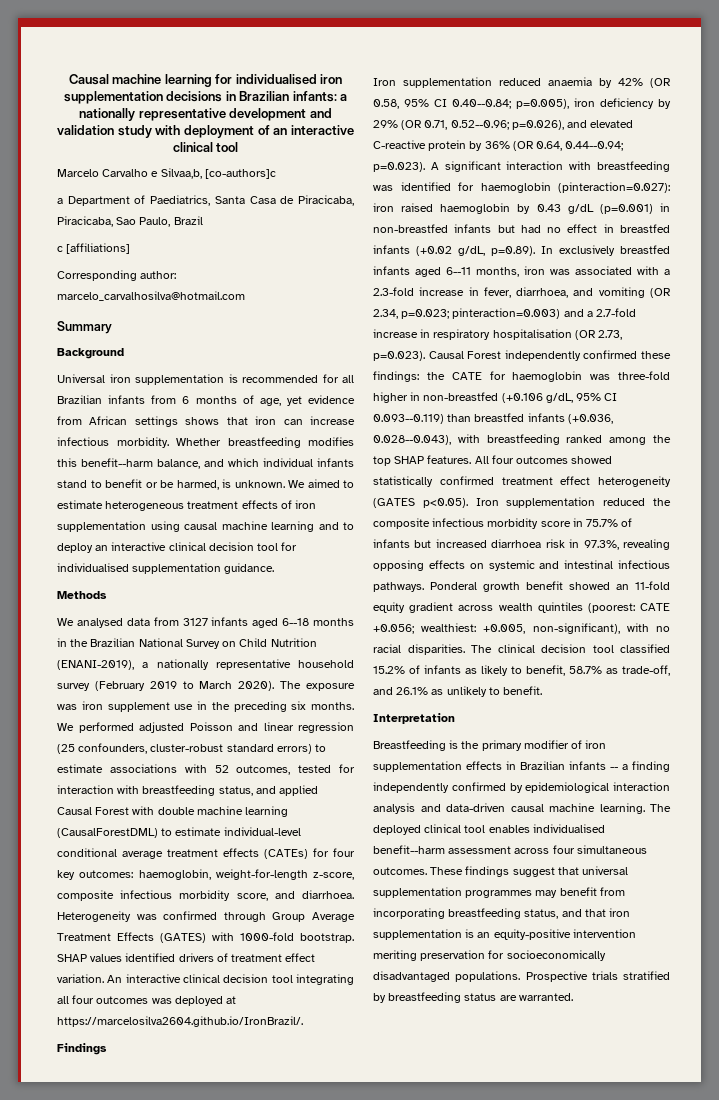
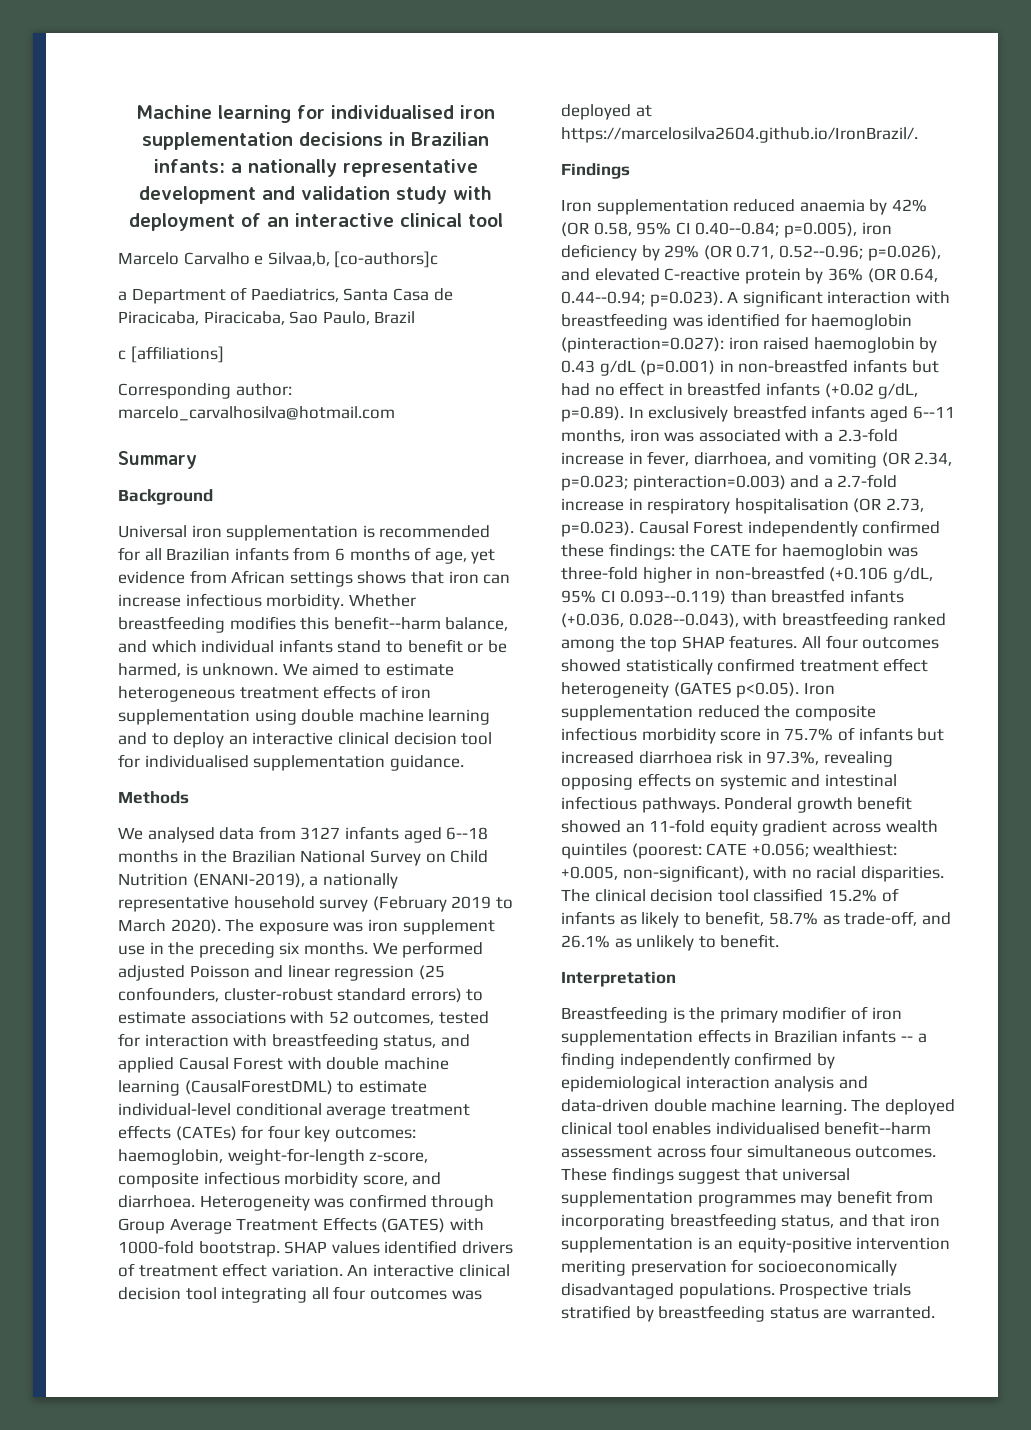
- Causal machine learning for individualised iron supplementation decisions in Brazilian infants: a nationally representative development and validation study with deployment of an interactive clinical tool
+ Machine learning for individualised iron supplementation decisions in Brazilian infants: a nationally representative development and validation study with deployment of an interactive clinical tool
- We aimed to estimate heterogeneous treatment effects of iron supplementation using causal machine learning and to deploy an interactive clinical decision tool for individualised supplementation guidance.
+ We aimed to estimate heterogeneous treatment effects of iron supplementation using double machine learning and to deploy an interactive clinical decision tool for individualised supplementation guidance.
- Breastfeeding is the primary modifier of iron supplementation effects in Brazilian infants -- a finding independently confirmed by epidemiological interaction analysis and data-driven causal machine learning.
+ Breastfeeding is the primary modifier of iron supplementation effects in Brazilian infants -- a finding independently confirmed by epidemiological interaction analysis and data-driven double machine learning.

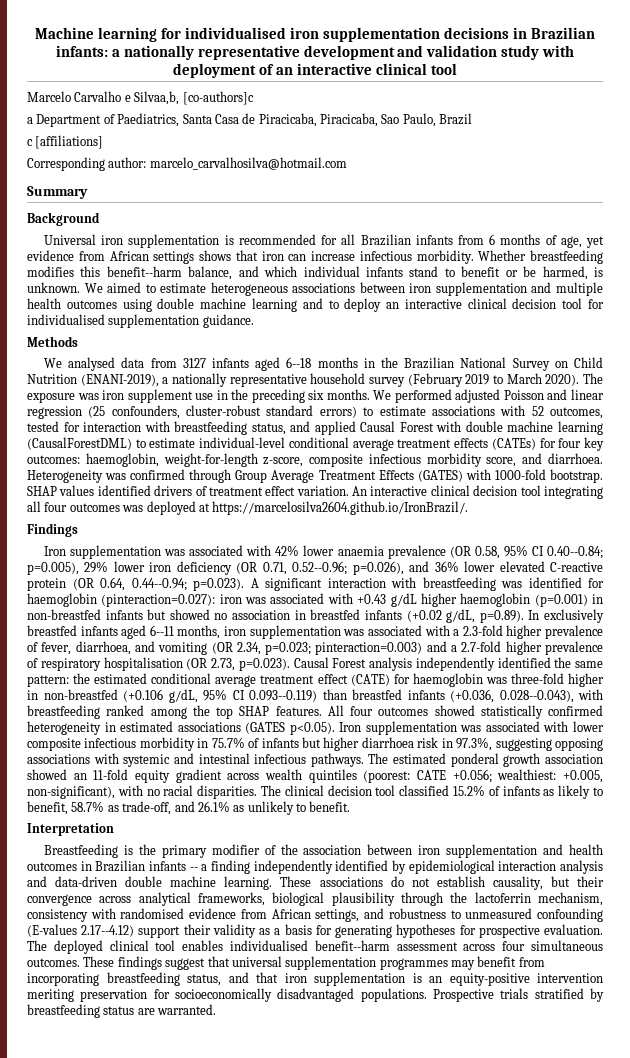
- We aimed to estimate heterogeneous treatment effects of iron supplementation using double machine learning and to deploy an interactive clinical decision tool for individualised supplementation guidance.
+ We aimed to estimate heterogeneous associations between iron supplementation and multiple health outcomes using double machine learning and to deploy an interactive clinical decision tool for individualised supplementation guidance.
- Iron supplementation reduced anaemia by 42% (OR 0.58, 95% CI 0.40--0.84;
+ Iron supplementation was associated with 42% lower anaemia prevalence (OR 0.58, 95% CI 0.40--0.84;
- p=0.005), iron deficiency by 29% (OR 0.71, 0.52--0.96;
+ p=0.005), 29% lower iron deficiency (OR 0.71, 0.52--0.96;
- p=0.026), and elevated C-reactive protein by 36% (OR 0.64, 0.44--0.94;
+ p=0.026), and 36% lower elevated C-reactive protein (OR 0.64, 0.44--0.94;
- iron raised haemoglobin by 0.43 g/dL (p=0.001) in non-breastfed infants but had no effect in breastfed infants (+0.02 g/dL, p=0.89). In exclusively breastfed infants aged 6--11 months, iron was associated with a 2.3-fold increase in fever, diarrhoea, and vomiting (OR 2.34, p=0.023;
+ iron was associated with +0.43 g/dL higher haemoglobin (p=0.001) in non-breastfed infants but showed no association in breastfed infants (+0.02 g/dL, p=0.89). In exclusively breastfed infants aged 6--11 months, iron supplementation was associated with a 2.3-fold higher prevalence of fever, diarrhoea, and vomiting (OR 2.34, p=0.023;
- pinteraction=0.003) and a 2.7-fold increase in respiratory hospitalisation (OR 2.73, p=0.023). Causal Forest independently confirmed these findings: the CATE for haemoglobin was three-fold higher in non-breastfed (+0.106 g/dL, 95% CI 0.093--0.119) than breastfed infants (+0.036, 0.028--0.043), with breastfeeding ranked among the top SHAP features.
+ pinteraction=0.003) and a 2.7-fold higher prevalence of respiratory hospitalisation (OR 2.73, p=0.023). Causal Forest analysis independently identified the same pattern: the estimated conditional average treatment effect (CATE) for haemoglobin was three-fold higher in non-breastfed (+0.106 g/dL, 95% CI 0.093--0.119) than breastfed infants (+0.036, 0.028--0.043), with breastfeeding ranked among the top SHAP features.
- All four outcomes showed statistically confirmed treatment effect heterogeneity (GATES p<0.05). Iron supplementation reduced the composite infectious morbidity score in 75.7% of infants but increased diarrhoea risk in 97.3%, revealing opposing effects on systemic and intestinal infectious pathways.
+ All four outcomes showed statistically confirmed heterogeneity in estimated associations (GATES p<0.05). Iron supplementation was associated with lower composite infectious morbidity in 75.7% of infants but higher diarrhoea risk in 97.3%, suggesting opposing associations with systemic and intestinal infectious pathways.
- Ponderal growth benefit showed an 11-fold equity gradient across wealth quintiles (poorest: CATE +0.056; wealthiest: +0.005, non-significant), with no racial disparities.
+ The estimated ponderal growth association showed an 11-fold equity gradient across wealth quintiles (poorest: CATE +0.056; wealthiest: +0.005, non-significant), with no racial disparities.
- Breastfeeding is the primary modifier of iron supplementation effects in Brazilian infants -- a finding independently confirmed by epidemiological interaction analysis and data-driven double machine learning.
+ Breastfeeding is the primary modifier of the association between iron supplementation and health outcomes in Brazilian infants -- a finding independently identified by epidemiological interaction analysis and data-driven double machine learning.
+ These associations do not establish causality, but their convergence across analytical frameworks, biological plausibility through the lactoferrin mechanism, consistency with randomised evidence from African settings, and robustness to unmeasured confounding (E-values 2.17--4.12) support their validity as a basis for generating hypotheses for prospective evaluation.

